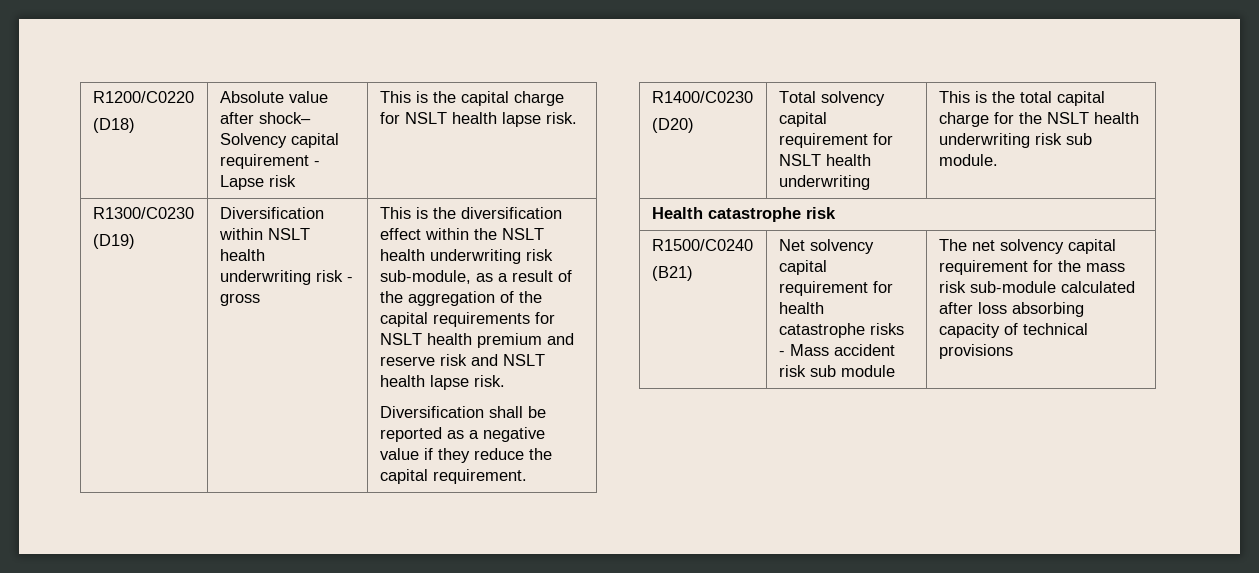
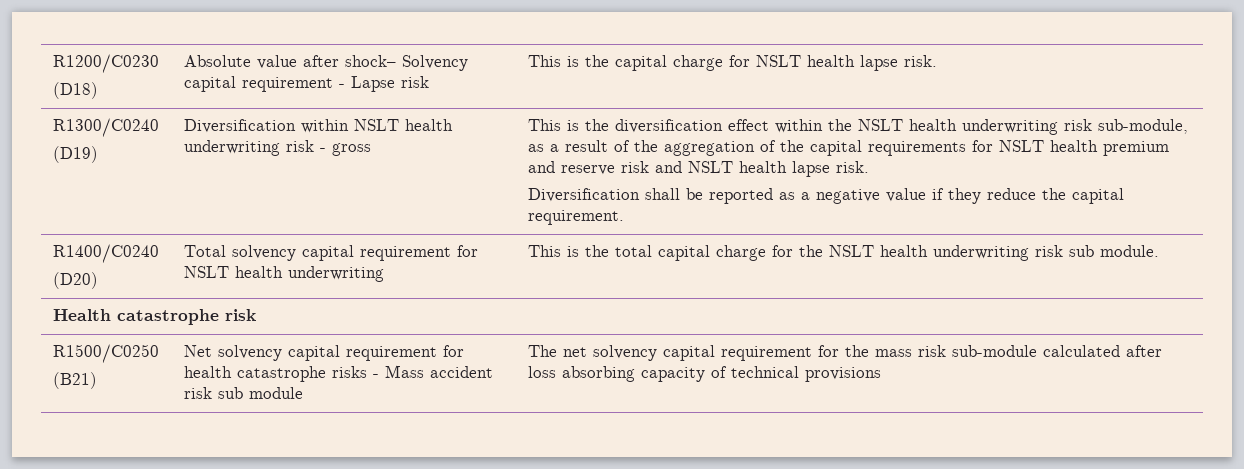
- R1200/C0220
+ R1200/C0230
- R1300/C0230
+ R1300/C0240
- R1400/C0230
+ R1400/C0240
- R1500/C0240
+ R1500/C0250

